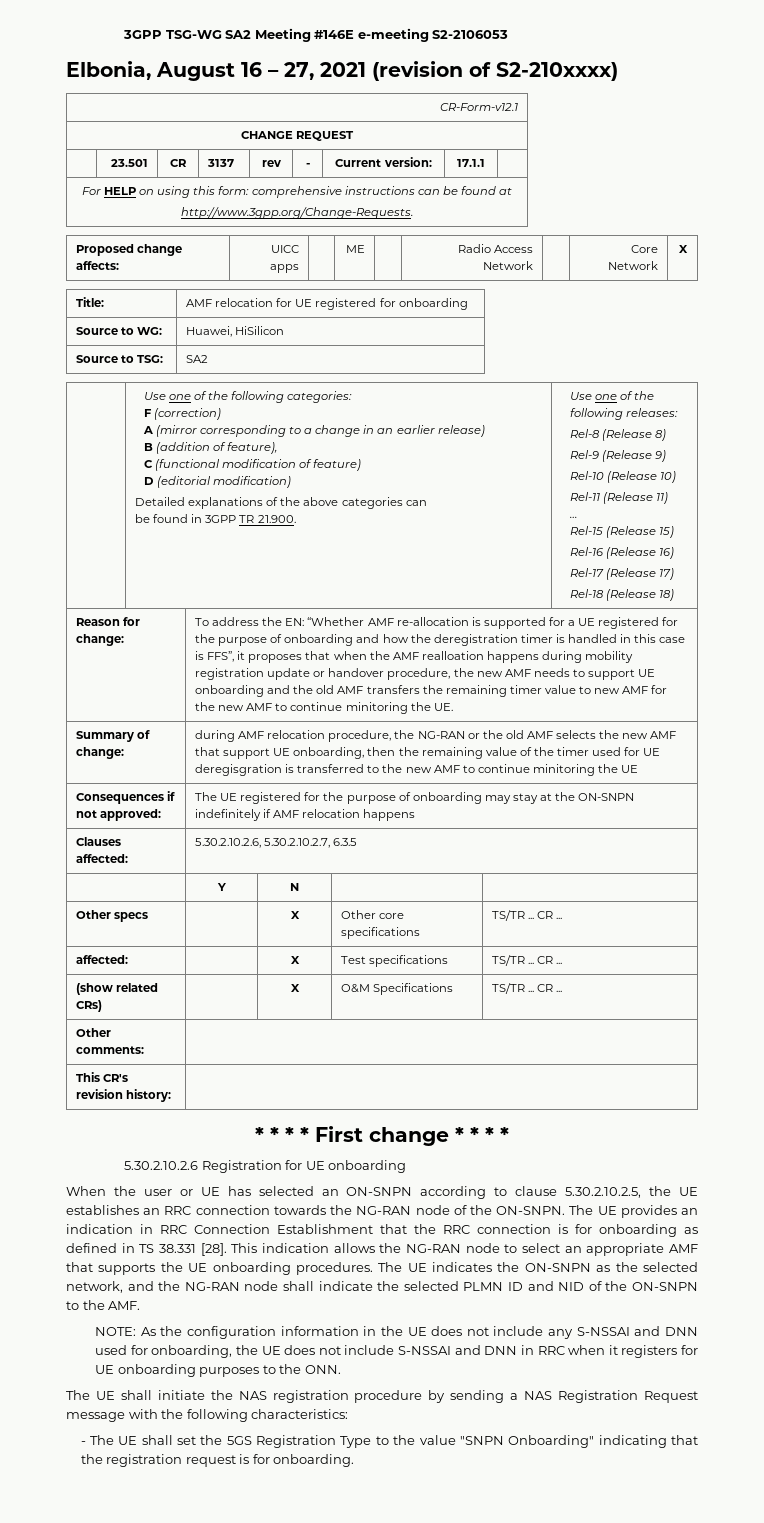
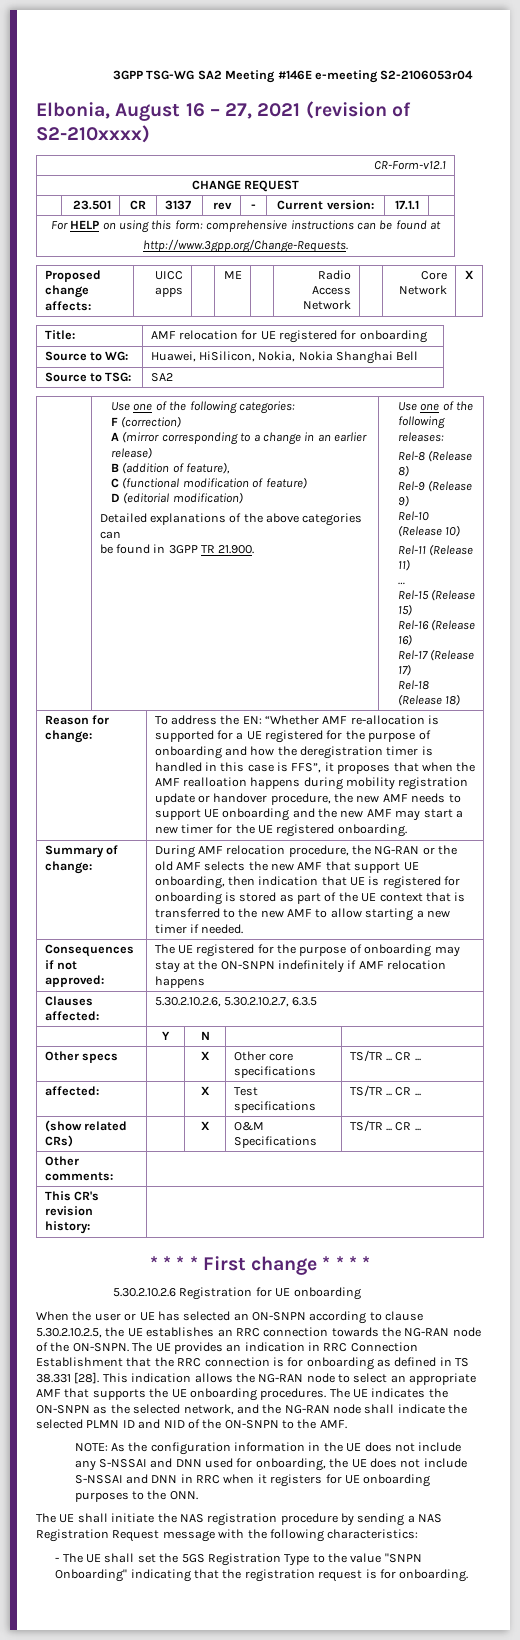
- 3GPP TSG-WG SA2 Meeting #146E e-meeting S2-2106053
+ 3GPP TSG-WG SA2 Meeting #146E e-meeting S2-2106053r04
- Source to WG: | Huawei, HiSilicon
+ Source to WG: | Huawei, HiSilicon, Nokia, Nokia Shanghai Bell
- To address the EN: “Whether AMF re-allocation is supported for a UE registered for the purpose of onboarding and how the deregistration timer is handled in this case is FFS”, it proposes that when the AMF realloation happens during mobility registration update or handover procedure, the new AMF needs to support UE onboarding and the old AMF transfers the remaining timer value to new AMF for the new AMF to continue minitoring the UE.
+ To address the EN: “Whether AMF re-allocation is supported for a UE registered for the purpose of onboarding and how the deregistration timer is handled in this case is FFS”, it proposes that when the AMF realloation happens during mobility registration update or handover procedure, the new AMF needs to support UE onboarding and the new AMF may start a new timer for the UE registered onboarding.
- during AMF relocation procedure, the NG-RAN or the old AMF selects the new AMF that support UE onboarding, then the remaining value of the timer used for UE deregisgration is transferred to the new AMF to continue minitoring the UE
+ During AMF relocation procedure, the NG-RAN or the old AMF selects the new AMF that support UE onboarding, then indication that UE is registered for onboarding is stored as part of the UE context that is transferred to the new AMF to allow starting a new timer if needed.

